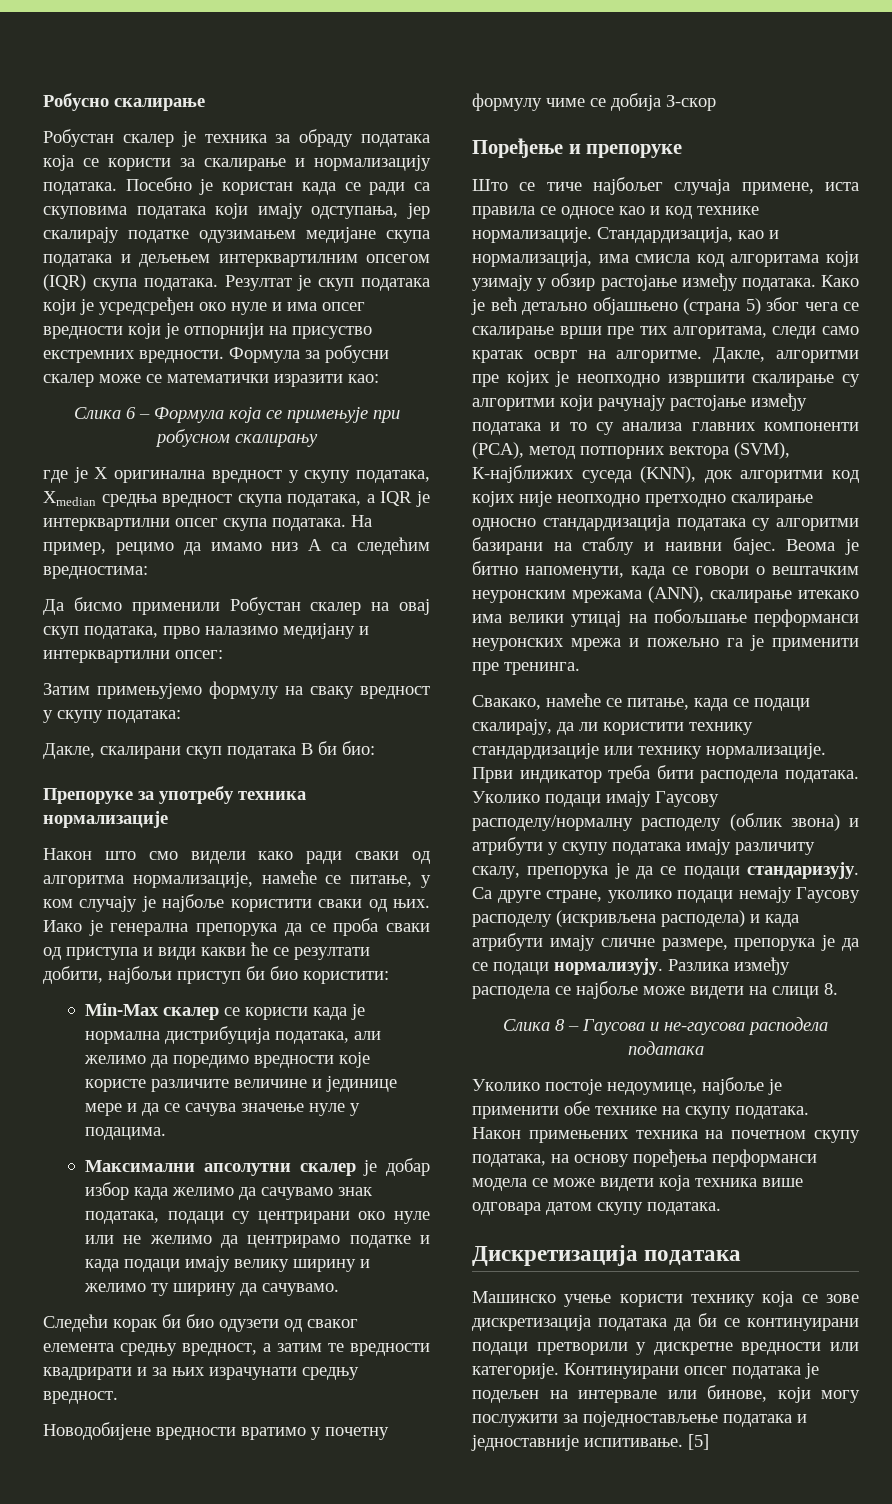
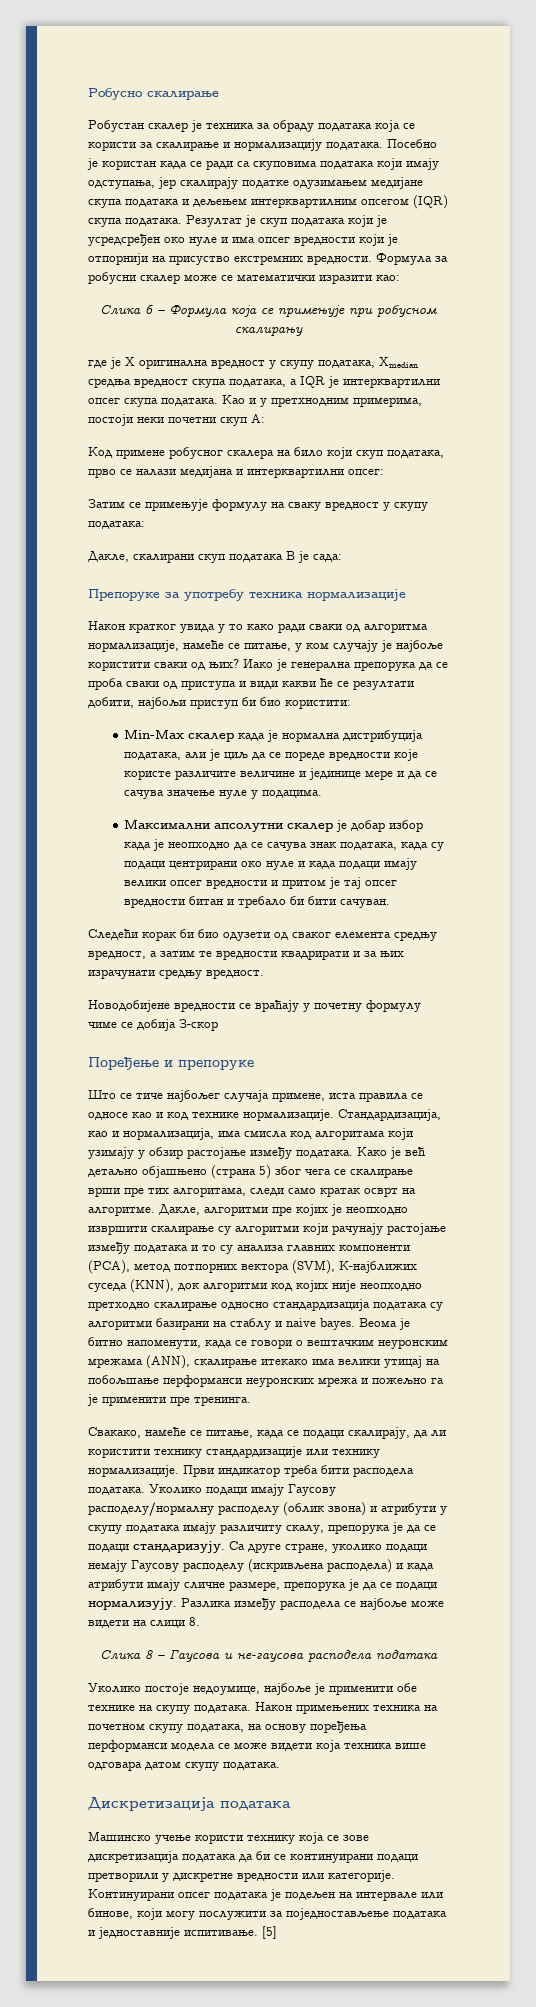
- На пример, рецимо да имамо низ А са следећим вредностима:
- Да бисмо применили Робустан скалер на овај скуп података, прво налазимо медијану и интерквартилни опсег:
+ Као и у претхнодним примерима, постоји неки почетни скуп А:
+ Код примене робусног скалера на било који скуп података, прво се налази медијана и интерквартилни опсег:
- Затим примењујемо формулу на сваку вредност у скупу података:
+ Затим се примењује формулу на сваку вредност у скупу података:
- Дакле, скалирани скуп података B би био:
+ Дакле, скалирани скуп података B је сада:
- Након што смо видели како ради сваки од алгоритма нормализације, намеће се питање, у ком случају је најбоље користити сваки од њих.
+ Након кратког увида у то како ради сваки од алгоритма нормализације, намеће се питање, у ком случају је најбоље користити сваки од њих?
- Min-Max скалер се користи када је нормална дистрибуција података, али желимо да поредимо вредности које користе различите величине и јединице мере и да се сачува значење нуле у подацима.
+ Min-Max скалер када је нормална дистрибуција података, али је циљ да се пореде вредности које користе различите величине и јединице мере и да се сачува значење нуле у подацима.
- Максимални апсолутни скалер је добар избор када желимо да сачувамо знак података, подаци су центрирани око нуле или не желимо да центрирамо податке и када подаци имају велику ширину и желимо ту ширину да сачувамо.
+ Максимални апсолутни скалер је добар избор када је неопходно да се сачува знак података, када су подаци центрирани око нуле и када подаци имају велики опсег вредности и притом је тај опсег вредности битан и требало би бити сачуван.
- Новодобијене вредности вратимо у почетну формулу чиме се добија З-скор
+ Новодобијене вредности се враћају у почетну формулу чиме се добија З-скор
- Дакле, алгоритми пре којих је неопходно извршити скалирање су алгоритми који рачунају растојање између података и то су анализа главних компоненти (PCA), метод потпорних вектора (SVM), К-најближих суседа (KNN), док алгоритми код којих није неопходно претходно скалирање односно стандардизација података су алгоритми базирани на стаблу и наивни бајес.
+ Дакле, алгоритми пре којих је неопходно извршити скалирање су алгоритми који рачунају растојање између података и то су анализа главних компоненти (PCA), метод потпорних вектора (SVM), К-најближих суседа (KNN), док алгоритми код којих није неопходно претходно скалирање односно стандардизација података су алгоритми базирани на стаблу и naive bayes.

